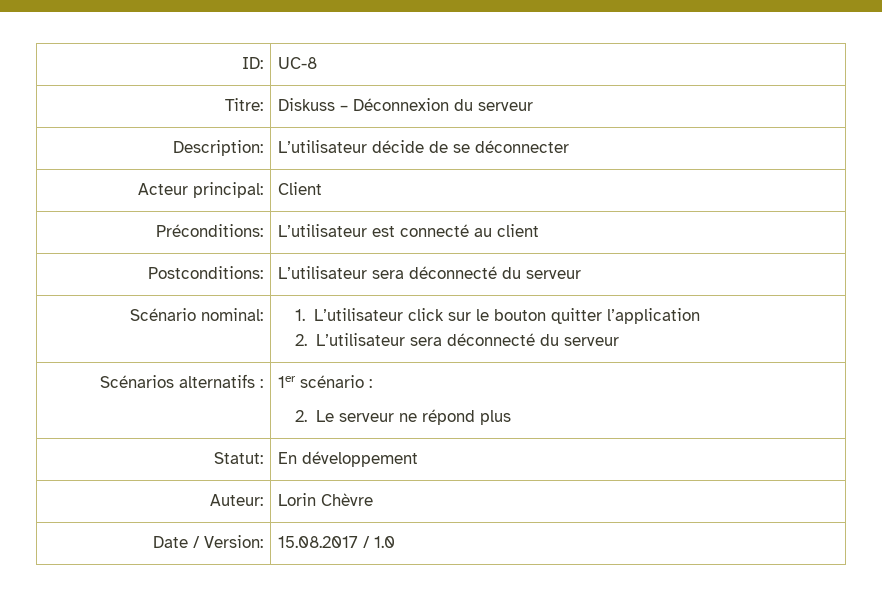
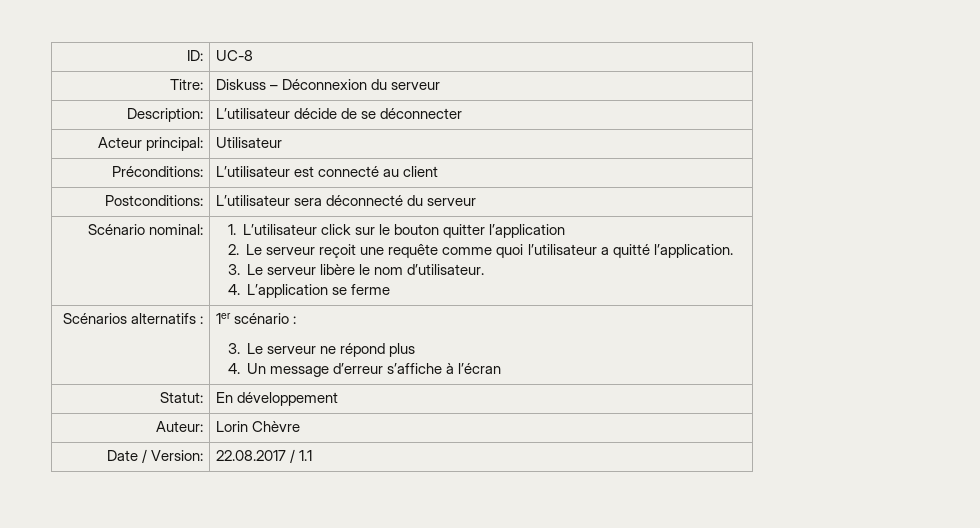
- Acteur principal: | Client
+ Acteur principal: | Utilisateur
  Scénario nominal: | 1. L’utilisateur click sur le bouton quitter l’application
- 2. L’utilisateur sera déconnecté du serveur
+ 2. Le serveur reçoit une requête comme quoi l’utilisateur a quitté l’application.
+ 3. Le serveur libère le nom d’utilisateur.
+ 4. L’application se ferme
  Scénarios alternatifs : | 1er scénario :
- 2. Le serveur ne répond plus
+ 3. Le serveur ne répond plus
+ 4. Un message d’erreur s’affiche à l’écran
- Date / Version: | 15.08.2017 / 1.0
+ Date / Version: | 22.08.2017 / 1.1

